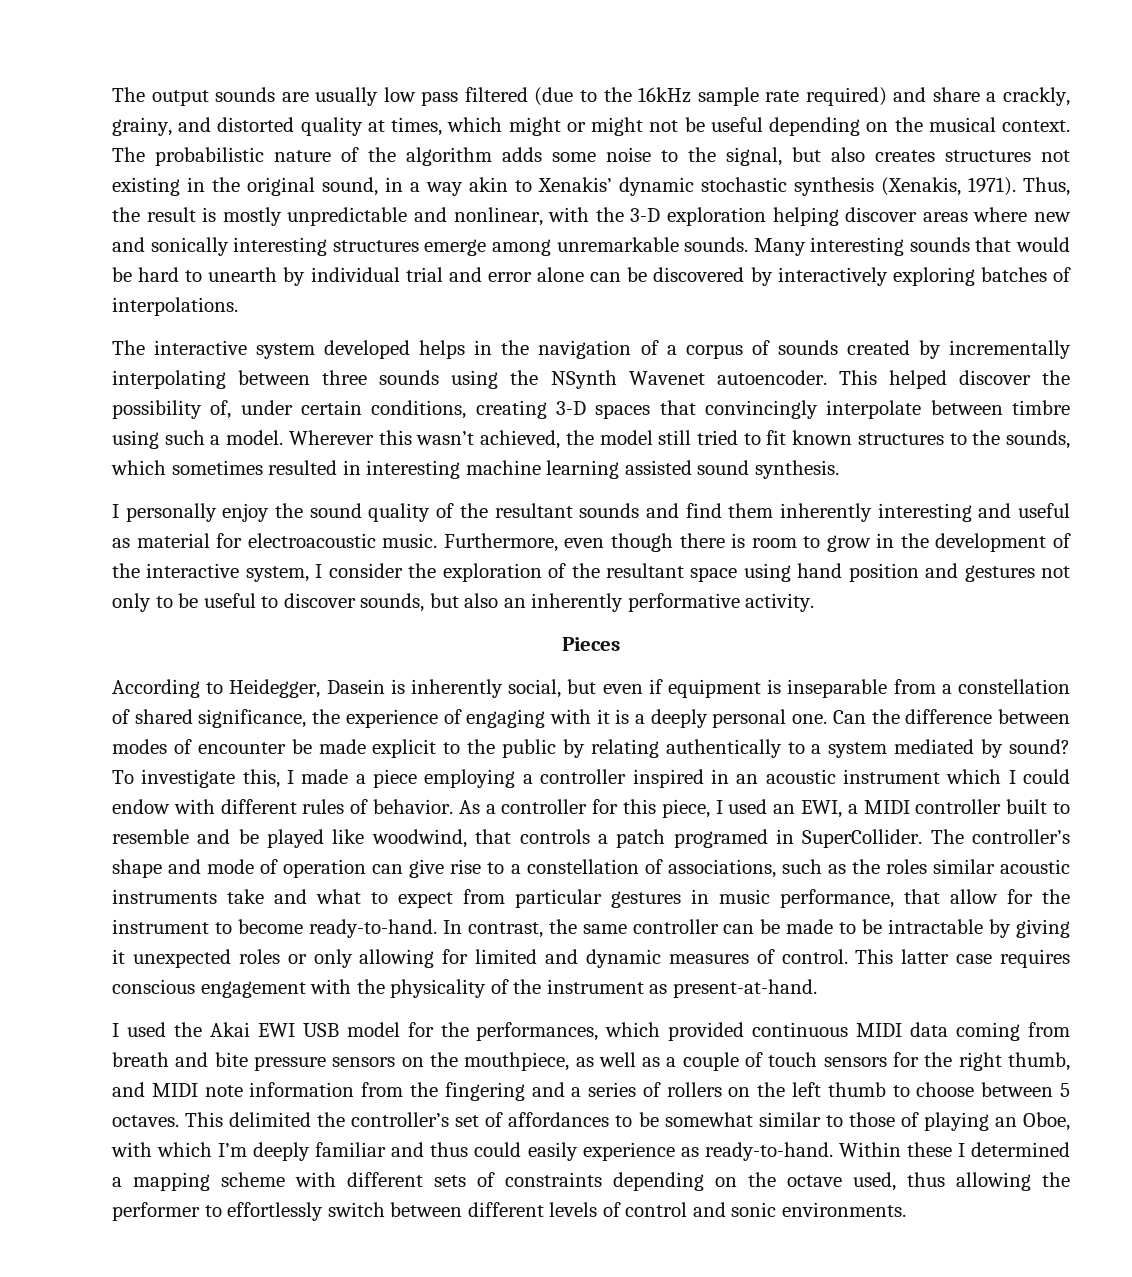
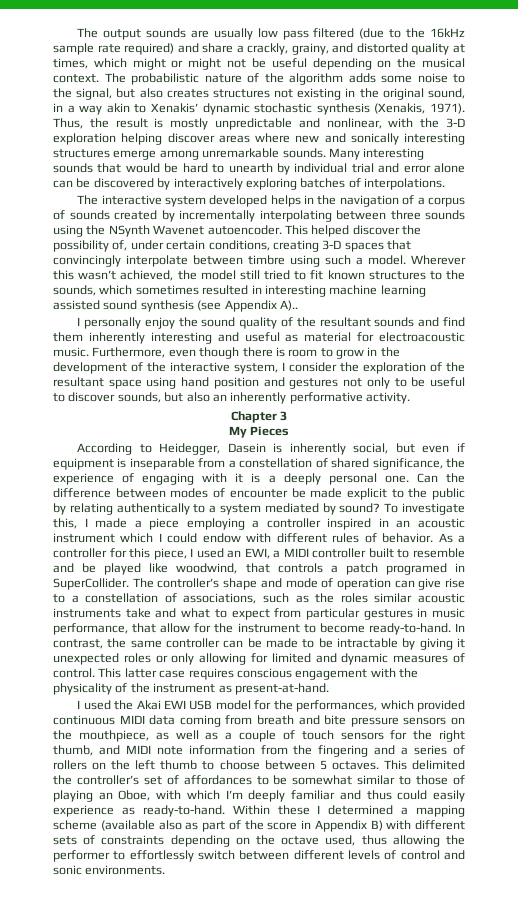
- Wherever this wasn’t achieved, the model still tried to fit known structures to the sounds, which sometimes resulted in interesting machine learning assisted sound synthesis.
+ Wherever this wasn’t achieved, the model still tried to fit known structures to the sounds, which sometimes resulted in interesting machine learning assisted sound synthesis (see Appendix A)..
- Pieces
+ Chapter 3
+ My Pieces
- Within these I determined a mapping scheme with different sets of constraints depending on the octave used, thus allowing the performer to effortlessly switch between different levels of control and sonic environments.
+ Within these I determined a mapping scheme (available also as part of the score in Appendix B) with different sets of constraints depending on the octave used, thus allowing the performer to effortlessly switch between different levels of control and sonic environments.

